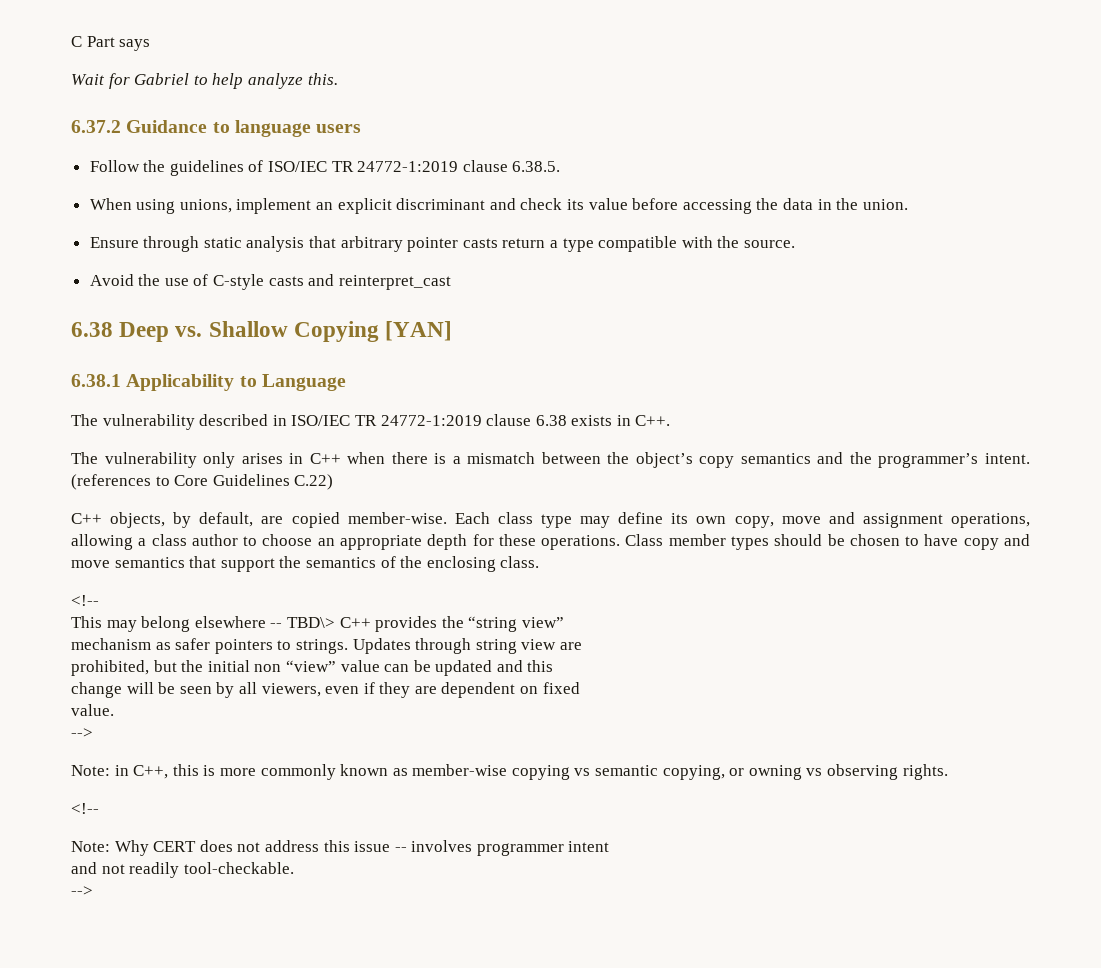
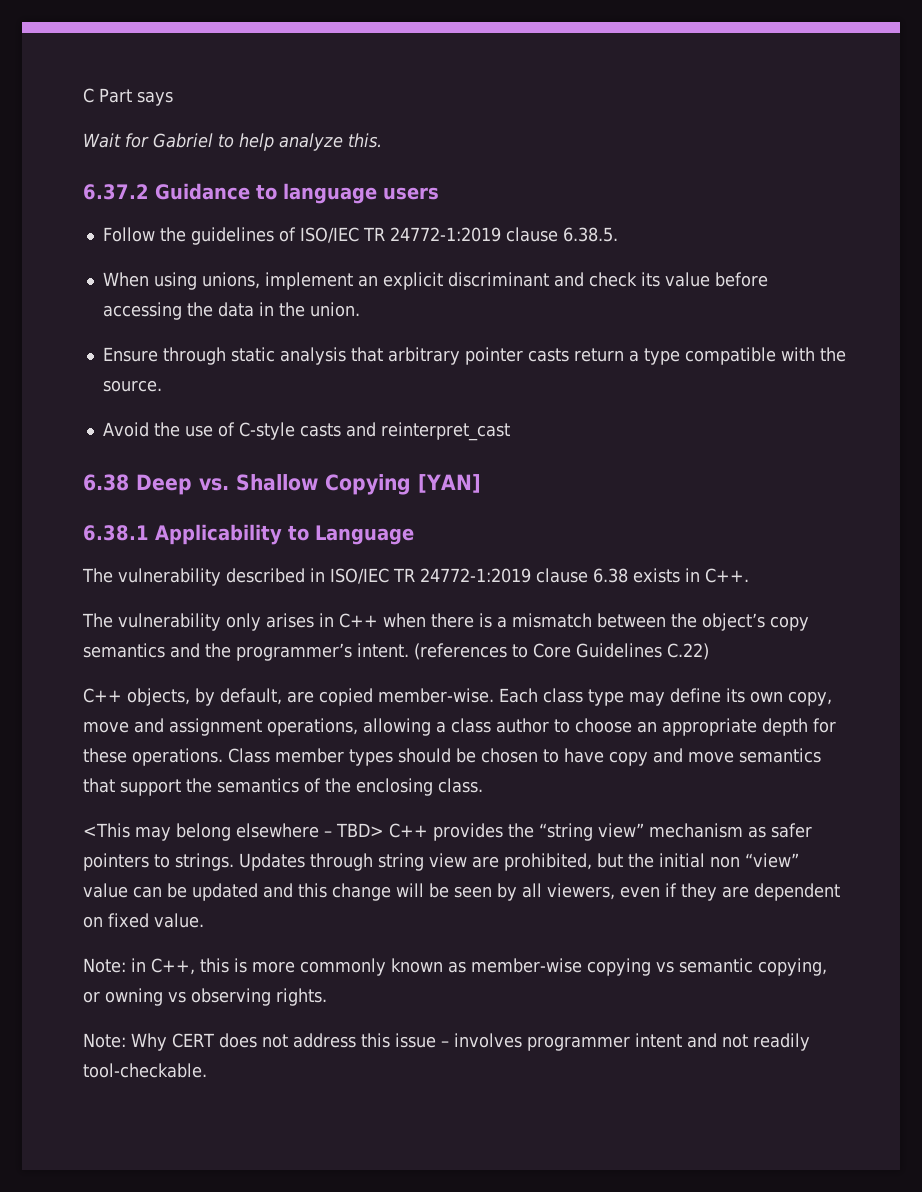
  Class member types should be chosen to have copy and move semantics that support the semantics of the enclosing class.
- <!--
- This may belong elsewhere -- TBD\> C++ provides the “string view”
- mechanism as safer pointers to strings.
+ <This may belong elsewhere – TBD> C++ provides the “string view” mechanism as safer pointers to strings.
- Updates through string view are
- prohibited, but the initial non “view” value can be updated and this
- change will be seen by all viewers, even if they are dependent on fixed
- value.
- -->
+ Updates through string view are prohibited, but the initial non “view” value can be updated and this change will be seen by all viewers, even if they are dependent on fixed value.
  Note: in C++, this is more commonly known as member-wise copying vs semantic copying, or owning vs observing rights.
- <!--
- Note: Why CERT does not address this issue -- involves programmer intent
- and not readily tool-checkable.
- -->
+ Note: Why CERT does not address this issue – involves programmer intent and not readily tool-checkable.

